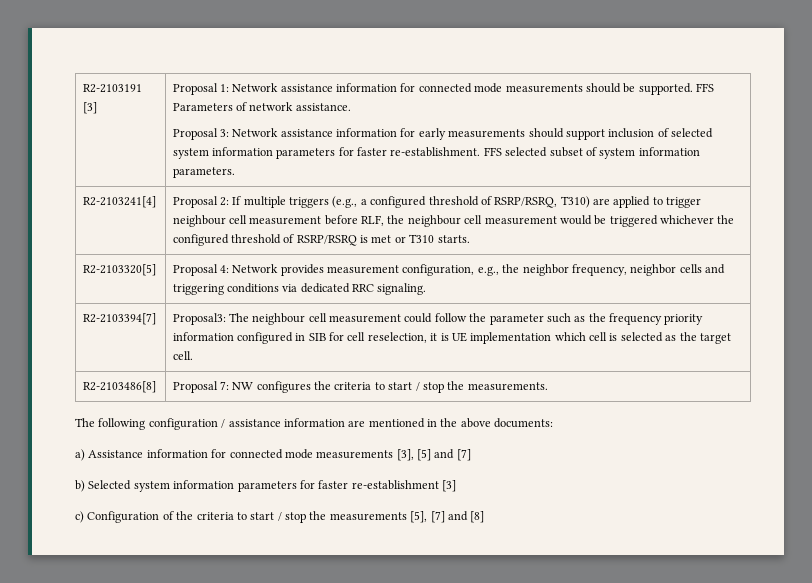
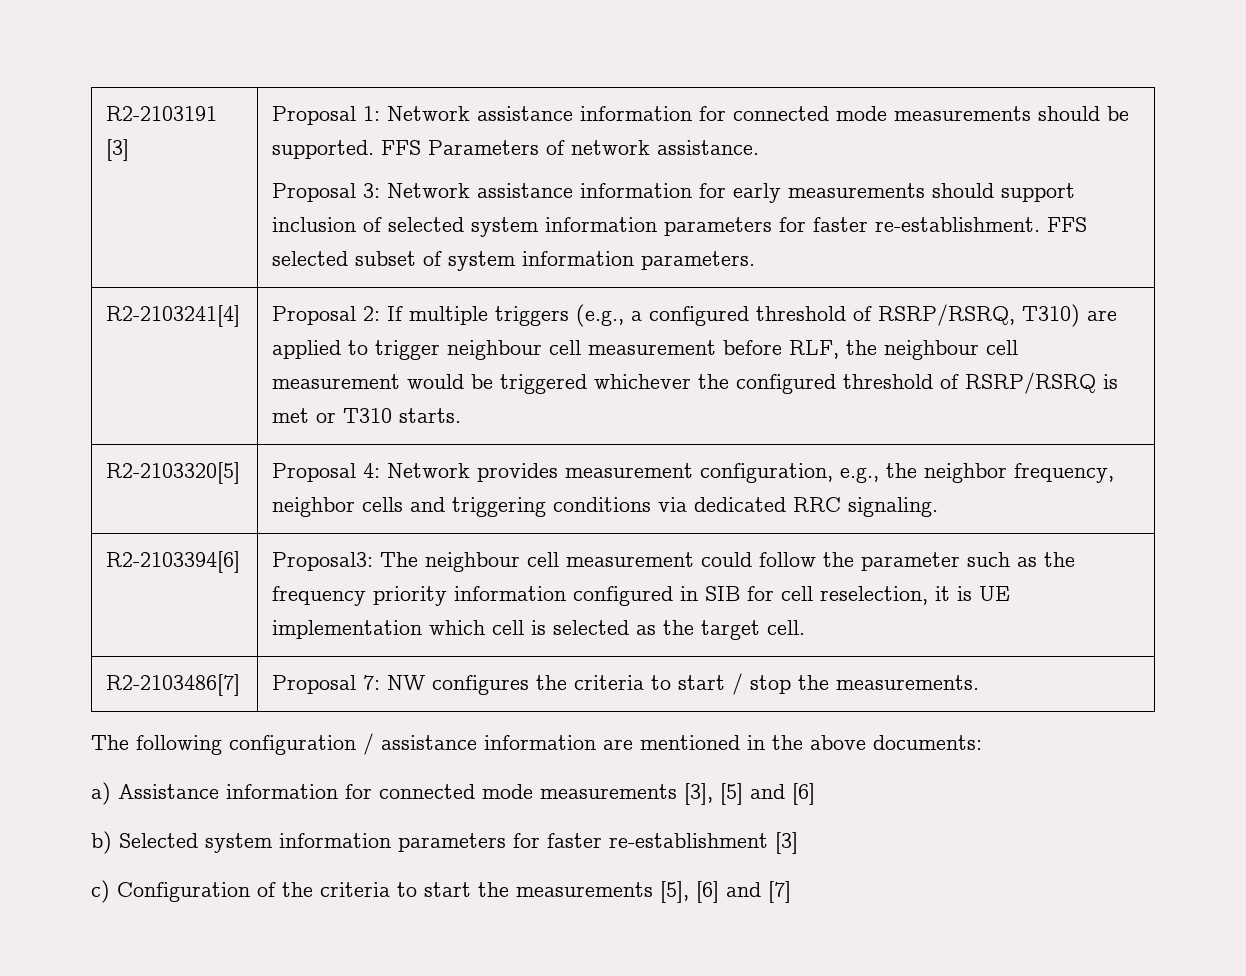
- R2-2103394[7] | Proposal3: The neighbour cell measurement could follow the parameter such as the frequency priority information configured in SIB for cell reselection, it is UE implementation which cell is selected as the target cell.
+ R2-2103394[6] | Proposal3: The neighbour cell measurement could follow the parameter such as the frequency priority information configured in SIB for cell reselection, it is UE implementation which cell is selected as the target cell.
- R2-2103486[8] | Proposal 7: NW configures the criteria to start / stop the measurements.
+ R2-2103486[7] | Proposal 7: NW configures the criteria to start / stop the measurements.
- a) Assistance information for connected mode measurements [3], [5] and [7]
+ a) Assistance information for connected mode measurements [3], [5] and [6]
- c) Configuration of the criteria to start / stop the measurements [5], [7] and [8]
+ c) Configuration of the criteria to start the measurements [5], [6] and [7]

